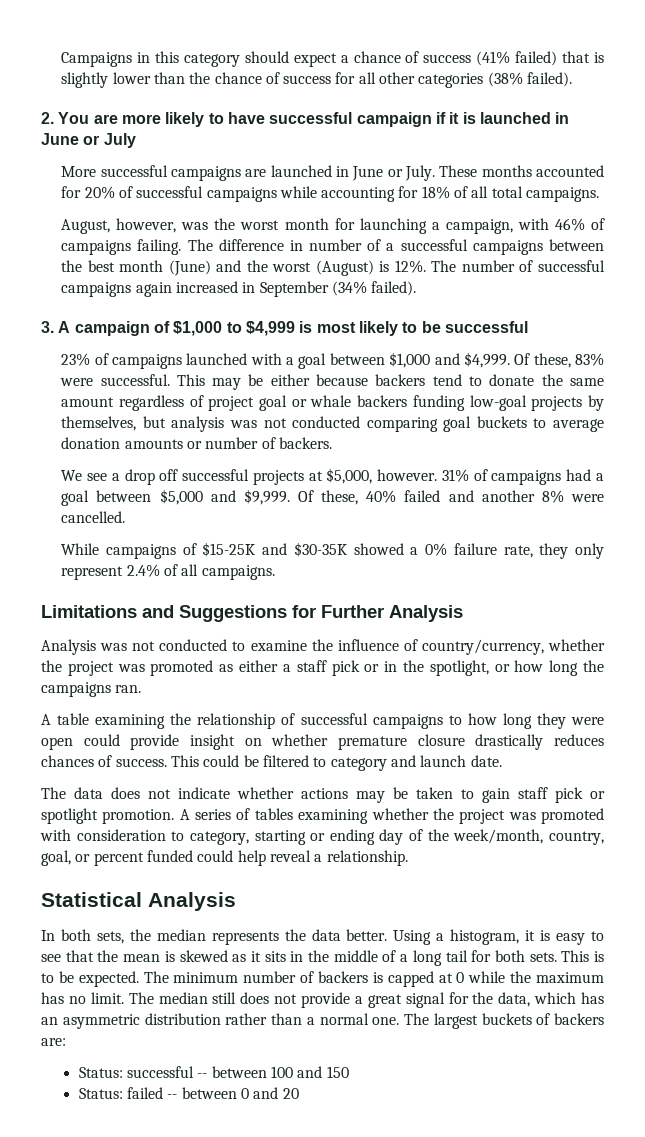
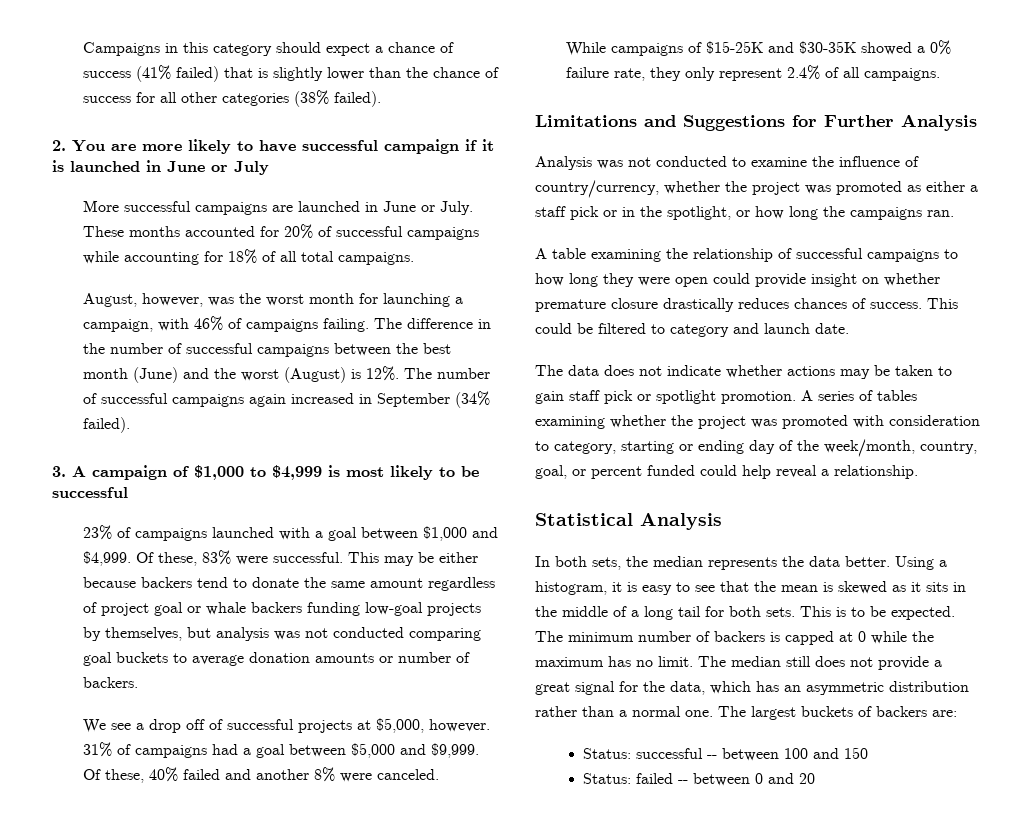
- The difference in number of a successful campaigns between the best month (June) and the worst (August) is 12%.
+ The difference in the number of successful campaigns between the best month (June) and the worst (August) is 12%.
- We see a drop off successful projects at $5,000, however.
+ We see a drop off of successful projects at $5,000, however.
- Of these, 40% failed and another 8% were cancelled.
+ Of these, 40% failed and another 8% were canceled.

